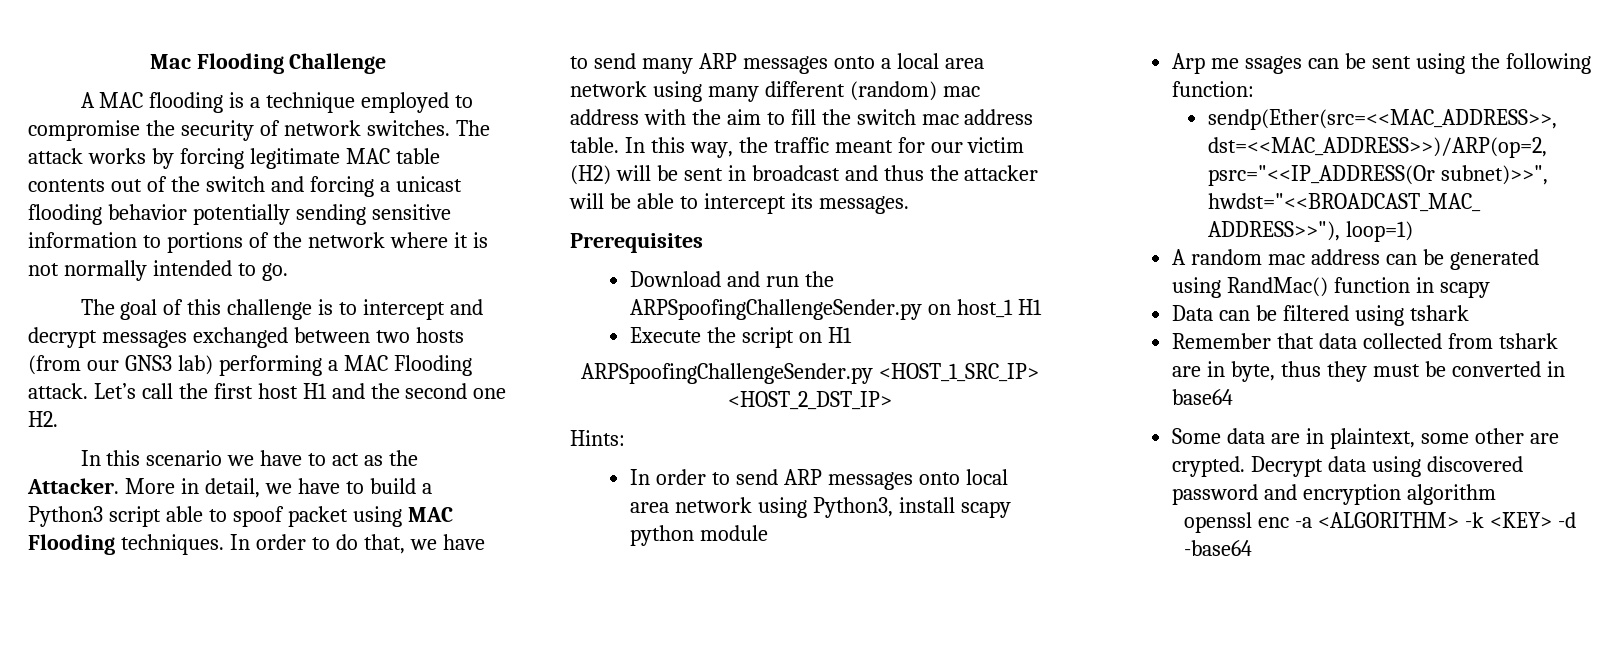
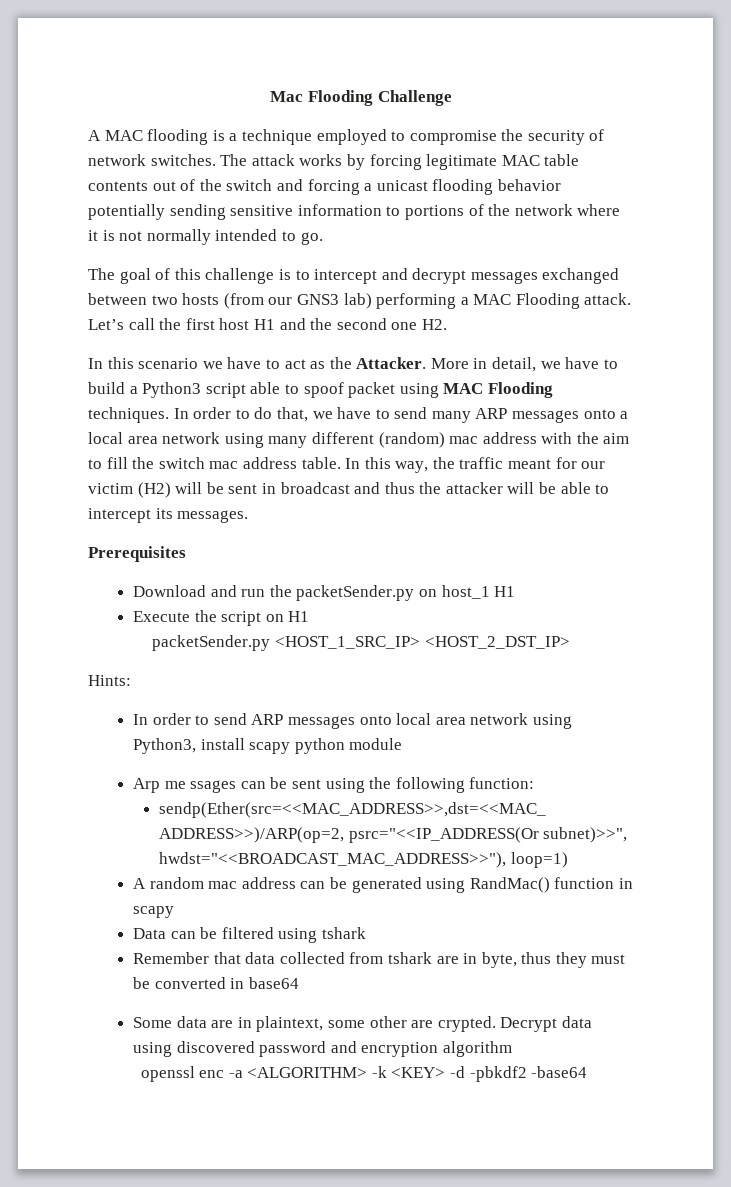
- Download and run the ARPSpoofingChallengeSender.py on host_1 H1
+ Download and run the packetSender.py on host_1 H1
- ARPSpoofingChallengeSender.py <HOST_1_SRC_IP> <HOST_2_DST_IP>
+ packetSender.py <HOST_1_SRC_IP> <HOST_2_DST_IP>
- openssl enc -a <ALGORITHM> -k <KEY> -d -base64
+ openssl enc -a <ALGORITHM> -k <KEY> -d -pbkdf2 -base64

